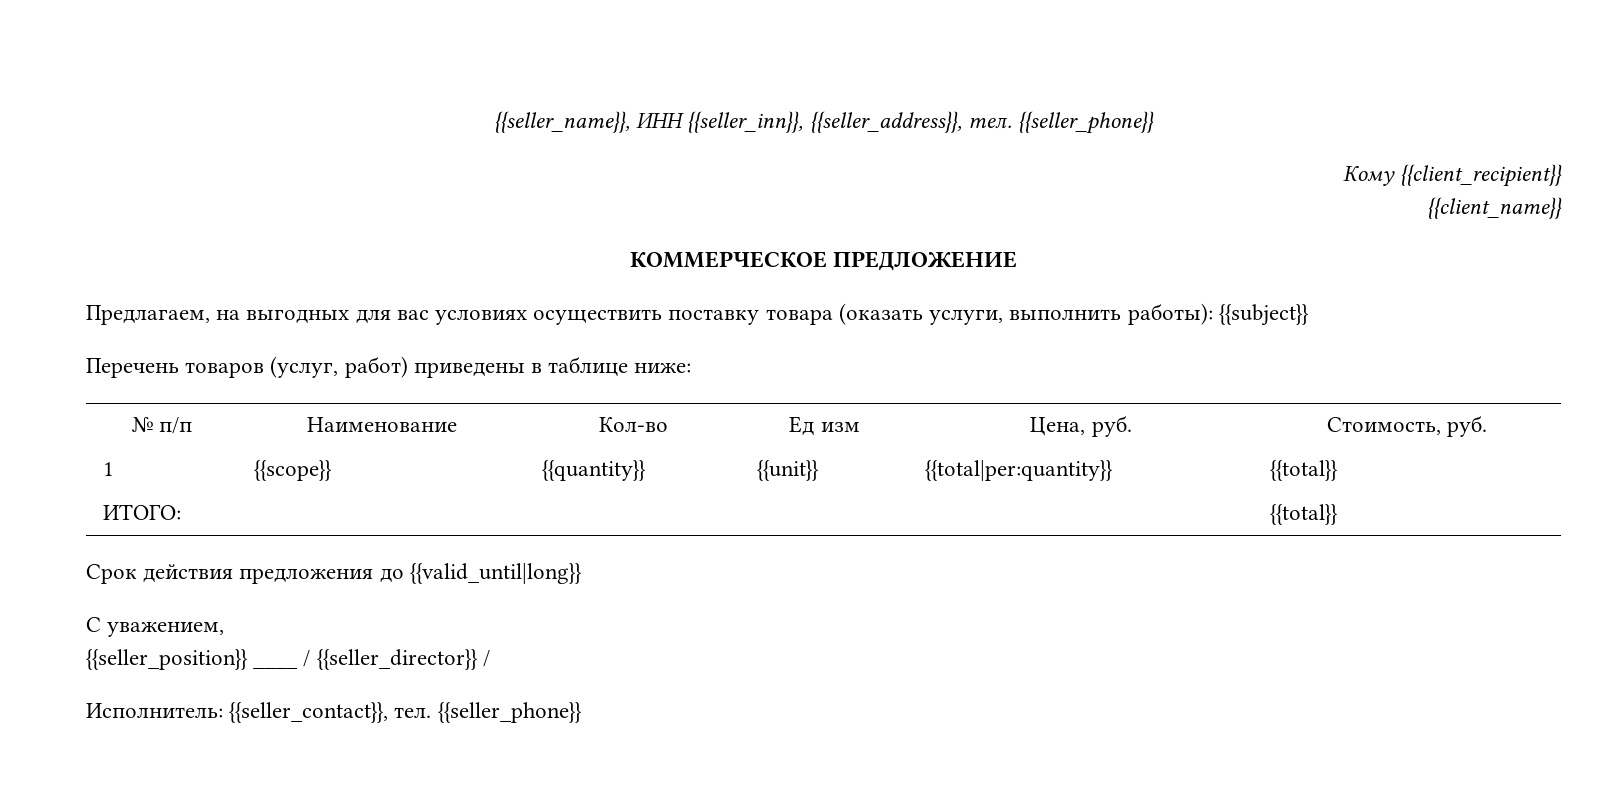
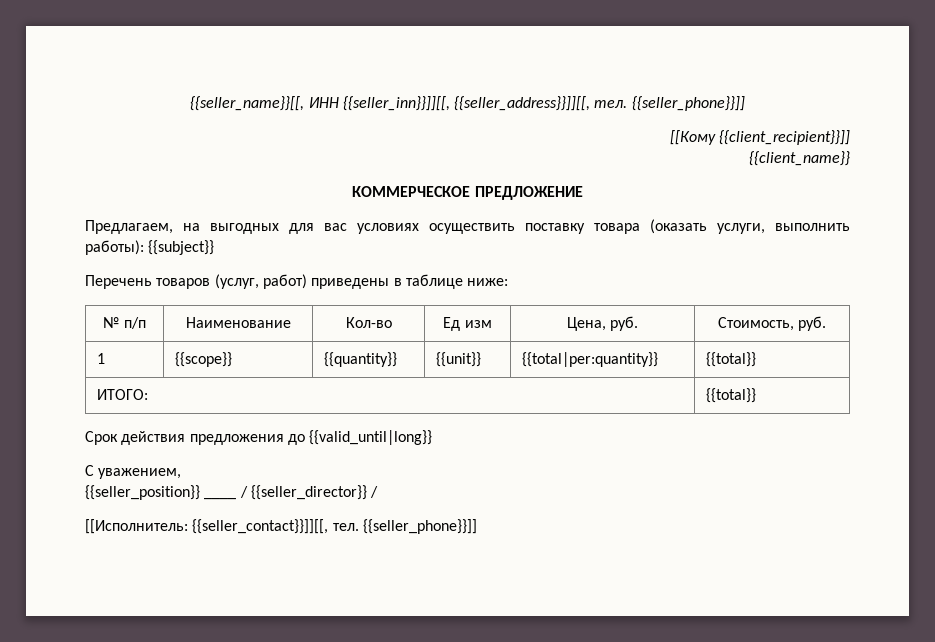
- {{seller_name}}, ИНН {{seller_inn}}, {{seller_address}}, тел. {{seller_phone}}
- Кому {{client_recipient}}
+ {{seller_name}}[[, ИНН {{seller_inn}}]][[, {{seller_address}}]][[, тел. {{seller_phone}}]]
+ [[Кому {{client_recipient}}]]
- Исполнитель: {{seller_contact}}, тел. {{seller_phone}}
+ [[Исполнитель: {{seller_contact}}]][[, тел. {{seller_phone}}]]

